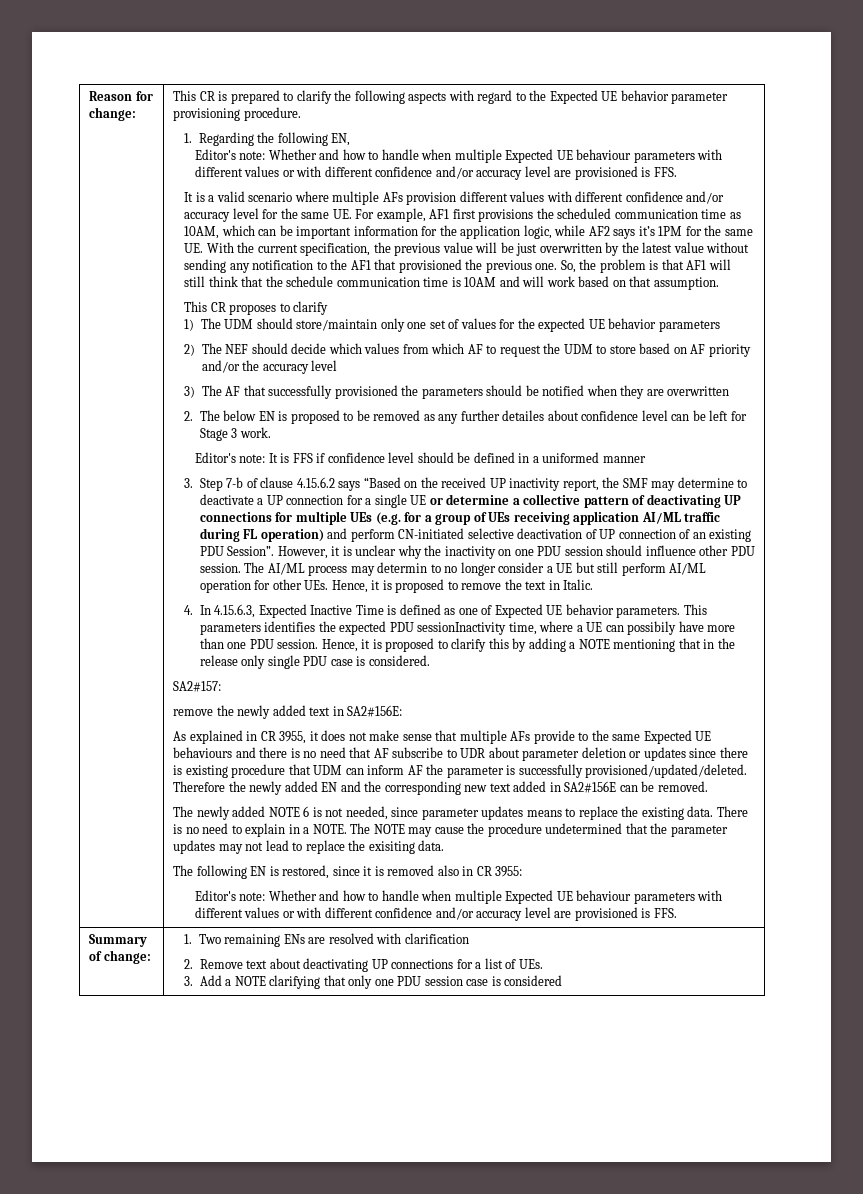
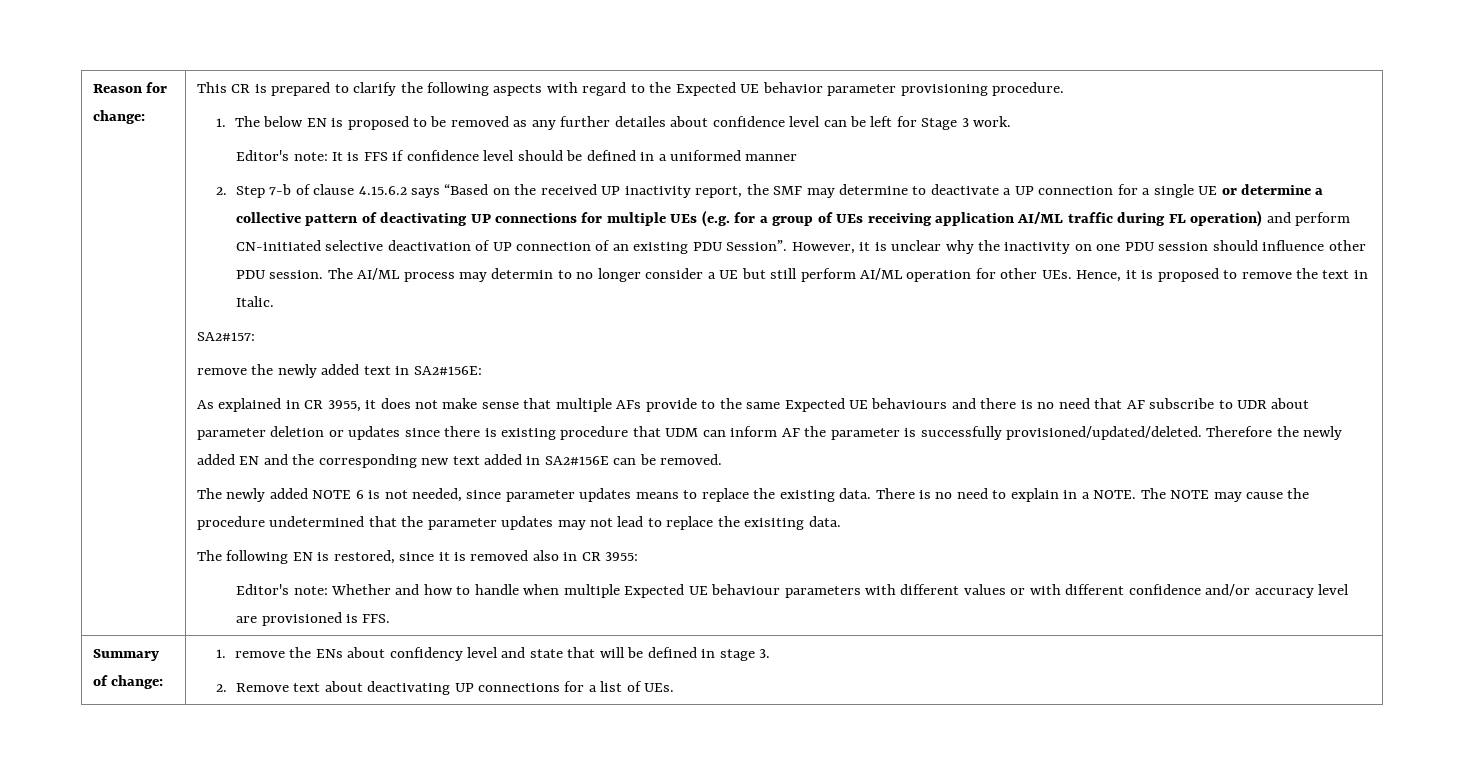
- 1. Regarding the following EN,
- Editor's note: Whether and how to handle when multiple Expected UE behaviour parameters with different values or with different confidence and/or accuracy level are provisioned is FFS.
- It is a valid scenario where multiple AFs provision different values with different confidence and/or accuracy level for the same UE. For example, AF1 first provisions the scheduled communication time as 10AM, which can be important information for the application logic, while AF2 says it’s 1PM for the same UE. With the current specification, the previous value will be just overwritten by the latest value without sending any notification to the AF1 that provisioned the previous one. So, the problem is that AF1 will still think that the schedule communication time is 10AM and will work based on that assumption.
- This CR proposes to clarify
- 1) The UDM should store/maintain only one set of values for the expected UE behavior parameters
- 2) The NEF should decide which values from which AF to request the UDM to store based on AF priority and/or the accuracy level
- 3) The AF that successfully provisioned the parameters should be notified when they are overwritten
- 2. The below EN is proposed to be removed as any further detailes about confidence level can be left for Stage 3 work.
+ 1. The below EN is proposed to be removed as any further detailes about confidence level can be left for Stage 3 work.
- 3. Step 7-b of clause 4.15.6.2 says “Based on the received UP inactivity report, the SMF may determine to deactivate a UP connection for a single UE or determine a collective pattern of deactivating UP connections for multiple UEs (e.g. for a group of UEs receiving application AI/ML traffic during FL operation) and perform CN-initiated selective deactivation of UP connection of an existing PDU Session”.
+ 2. Step 7-b of clause 4.15.6.2 says “Based on the received UP inactivity report, the SMF may determine to deactivate a UP connection for a single UE or determine a collective pattern of deactivating UP connections for multiple UEs (e.g. for a group of UEs receiving application AI/ML traffic during FL operation) and perform CN-initiated selective deactivation of UP connection of an existing PDU Session”.
- 4. In 4.15.6.3, Expected Inactive Time is defined as one of Expected UE behavior parameters. This parameters identifies the expected PDU sessionInactivity time, where a UE can possibily have more than one PDU session. Hence, it is proposed to clarify this by adding a NOTE mentioning that in the release only single PDU case is considered.
- Summary of change: | 1. Two remaining ENs are resolved with clarification
+ Summary of change: | 1. remove the ENs about confidency level and state that will be defined in stage 3.
  2. Remove text about deactivating UP connections for a list of UEs.
- 3. Add a NOTE clarifying that only one PDU session case is considered

